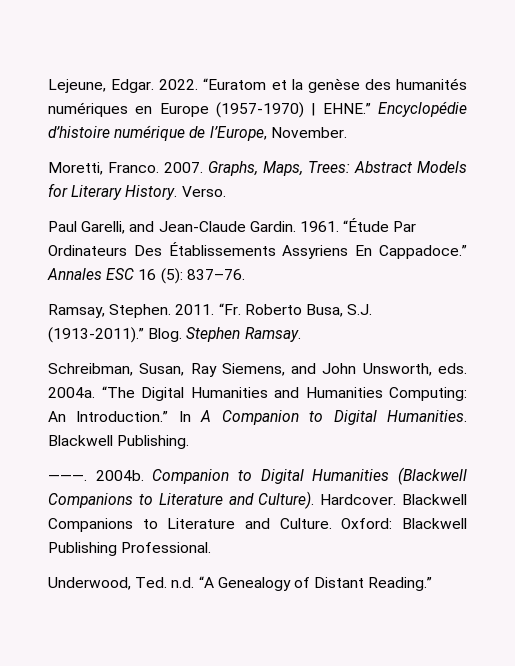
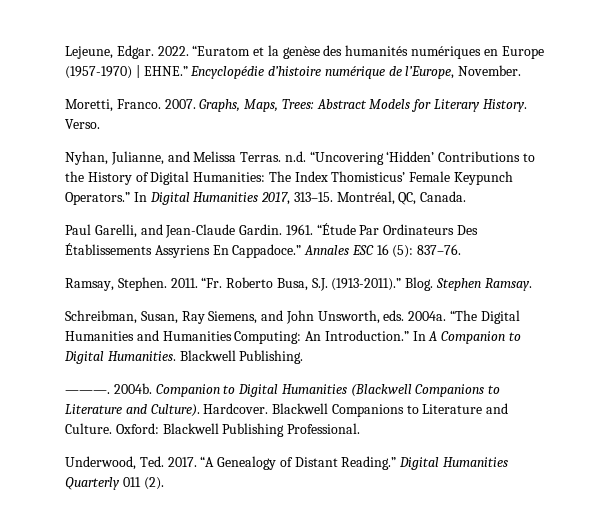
+ Nyhan, Julianne, and Melissa Terras. n.d. “Uncovering ‘Hidden’ Contributions to the History of Digital Humanities: The Index Thomisticus’ Female Keypunch Operators.” In Digital Humanities 2017, 313–15. Montréal, QC, Canada.
- Underwood, Ted. n.d. “A Genealogy of Distant Reading.”
+ Underwood, Ted. 2017. “A Genealogy of Distant Reading.”
+ Digital Humanities Quarterly 011 (2).

